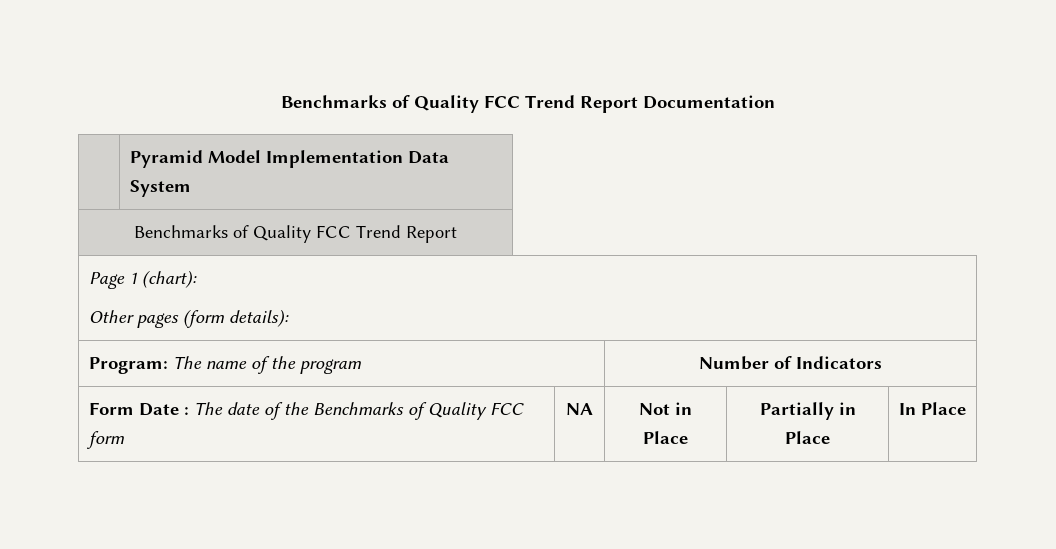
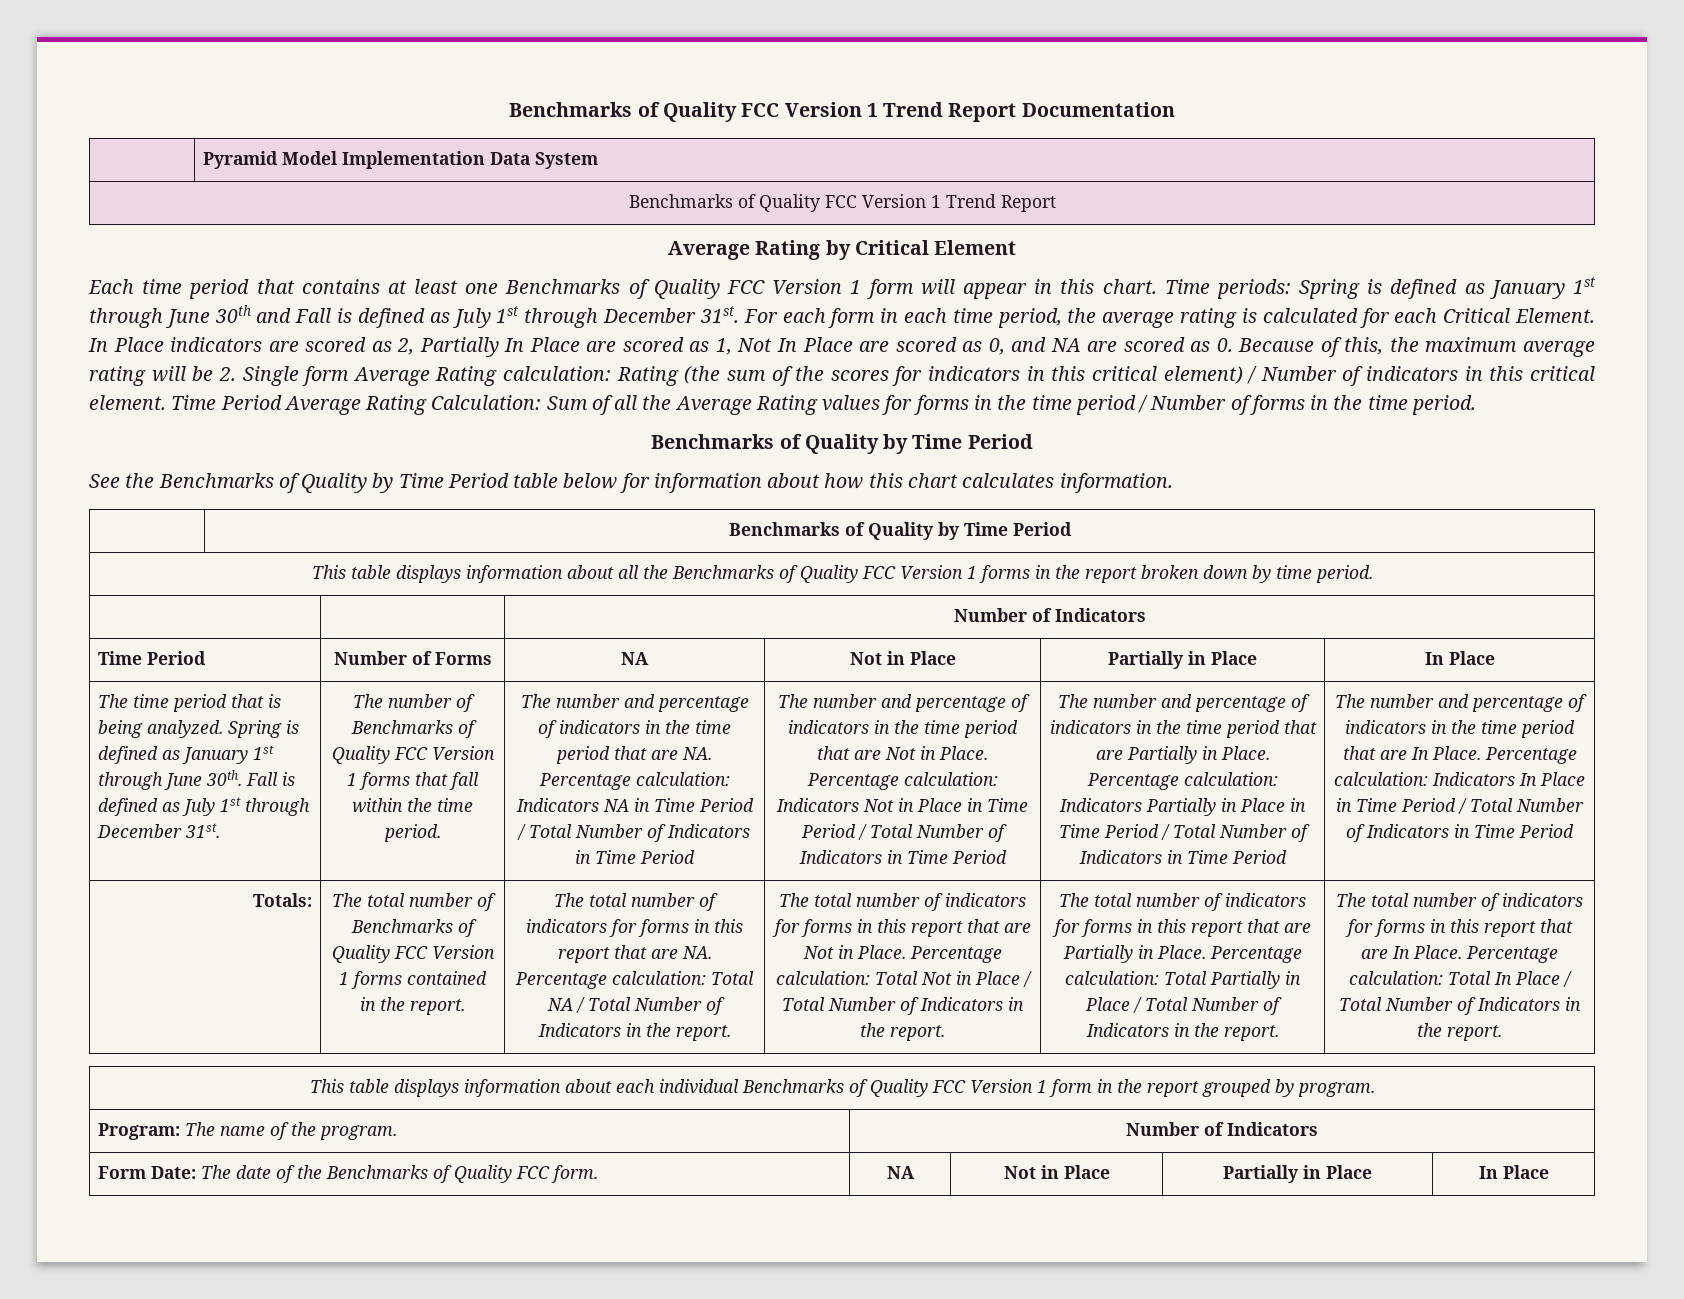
- Benchmarks of Quality FCC Trend Report Documentation
+ Benchmarks of Quality FCC Version 1 Trend Report Documentation
  | Pyramid Model Implementation Data System
- Benchmarks of Quality FCC Trend Report
- Page 1 (chart):
- Other pages (form details):
- Program: The name of the program | Number of Indicators
- Form Date : The date of the Benchmarks of Quality FCC form | NA | Not in Place | Partially in Place | In Place
+ Benchmarks of Quality FCC Version 1 Trend Report
+ Average Rating by Critical Element
+ Each time period that contains at least one Benchmarks of Quality FCC Version 1 form will appear in this chart. Time periods: Spring is defined as January 1st through June 30th and Fall is defined as July 1st through December 31st. For each form in each time period, the average rating is calculated for each Critical Element. In Place indicators are scored as 2, Partially In Place are scored as 1, Not In Place are scored as 0, and NA are scored as 0. Because of this, the maximum average rating will be 2. Single form Average Rating calculation: Rating (the sum of the scores for indicators in this critical element) / Number of indicators in this critical element. Time Period Average Rating Calculation: Sum of all the Average Rating values for forms in the time period / Number of forms in the time period.
+ Benchmarks of Quality by Time Period
+ See the Benchmarks of Quality by Time Period table below for information about how this chart calculates information.
+ | Benchmarks of Quality by Time Period
+ This table displays information about all the Benchmarks of Quality FCC Version 1 forms in the report broken down by time period.
+ | | Number of Indicators
+ Time Period | Number of Forms | NA | Not in Place | Partially in Place | In Place
+ The time period that is being analyzed. Spring is defined as January 1st through June 30th. Fall is defined as July 1st through December 31st. | The number of Benchmarks of Quality FCC Version 1 forms that fall within the time period. | The number and percentage of indicators in the time period that are NA. Percentage calculation: Indicators NA in Time Period / Total Number of Indicators in Time Period | The number and percentage of indicators in the time period that are Not in Place. Percentage calculation: Indicators Not in Place in Time Period / Total Number of Indicators in Time Period | The number and percentage of indicators in the time period that are Partially in Place. Percentage calculation: Indicators Partially in Place in Time Period / Total Number of Indicators in Time Period | The number and percentage of indicators in the time period that are In Place. Percentage calculation: Indicators In Place in Time Period / Total Number of Indicators in Time Period
+ Totals: | The total number of Benchmarks of Quality FCC Version 1 forms contained in the report. | The total number of indicators for forms in this report that are NA. Percentage calculation: Total NA / Total Number of Indicators in the report. | The total number of indicators for forms in this report that are Not in Place. Percentage calculation: Total Not in Place / Total Number of Indicators in the report. | The total number of indicators for forms in this report that are Partially in Place. Percentage calculation: Total Partially in Place / Total Number of Indicators in the report. | The total number of indicators for forms in this report that are In Place. Percentage calculation: Total In Place / Total Number of Indicators in the report.
+ This table displays information about each individual Benchmarks of Quality FCC Version 1 form in the report grouped by program.
+ Program: The name of the program. | Number of Indicators
+ Form Date: The date of the Benchmarks of Quality FCC form. | NA | Not in Place | Partially in Place | In Place

